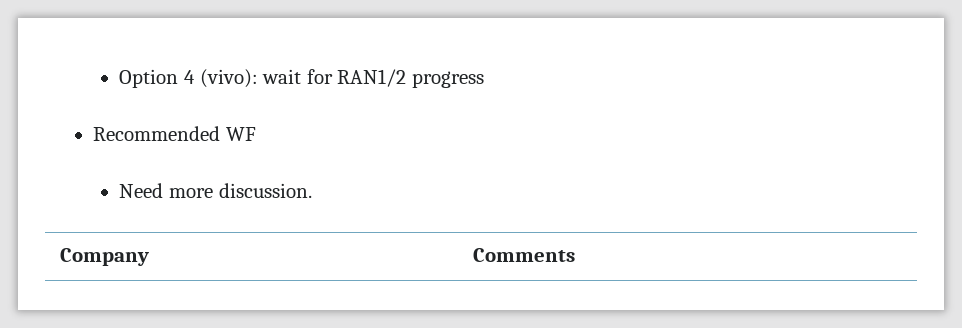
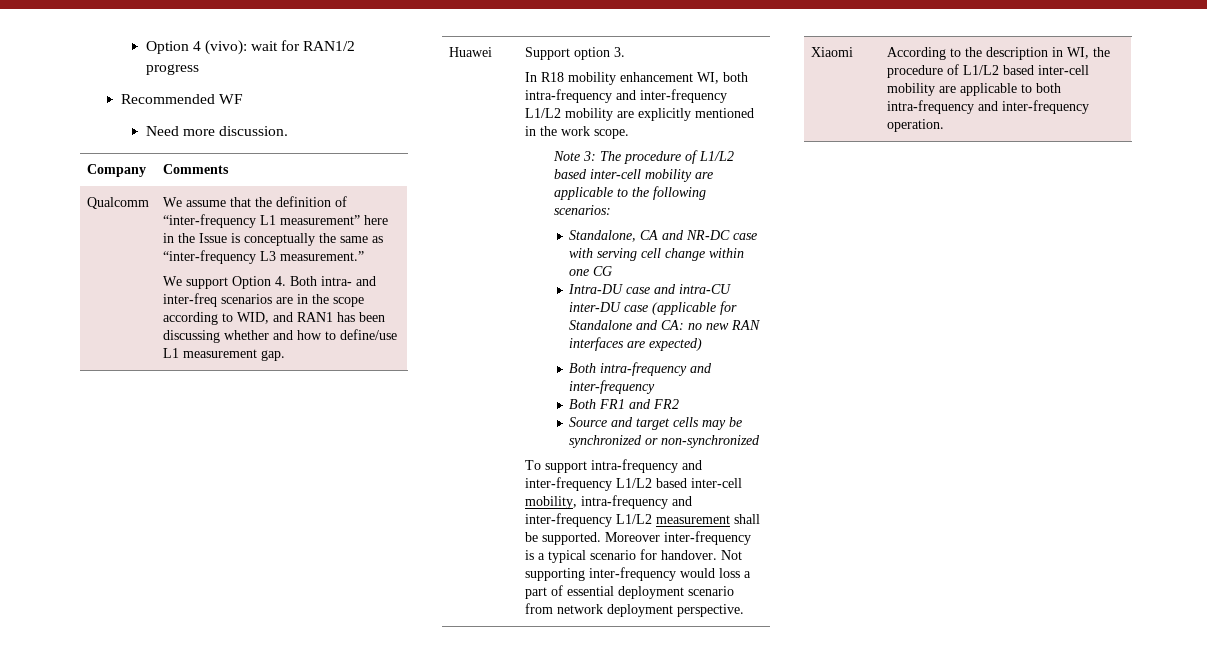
+ Qualcomm | We assume that the definition of “inter-frequency L1 measurement” here in the Issue is conceptually the same as “inter-frequency L3 measurement.”
+ We support Option 4. Both intra- and inter-freq scenarios are in the scope according to WID, and RAN1 has been discussing whether and how to define/use L1 measurement gap.
+ Huawei | Support option 3.
+ In R18 mobility enhancement WI, both intra-frequency and inter-frequency L1/L2 mobility are explicitly mentioned in the work scope.
+ Note 3: The procedure of L1/L2 based inter-cell mobility are applicable to the following scenarios:
+ Standalone, CA and NR-DC case with serving cell change within one CG
+ Intra-DU case and intra-CU inter-DU case (applicable for Standalone and CA: no new RAN interfaces are expected)
+ Both intra-frequency and inter-frequency
+ Both FR1 and FR2
+ Source and target cells may be synchronized or non-synchronized
+ To support intra-frequency and inter-frequency L1/L2 based inter-cell mobility, intra-frequency and inter-frequency L1/L2 measurement shall be supported. Moreover inter-frequency is a typical scenario for handover. Not supporting inter-frequency would loss a part of essential deployment scenario from network deployment perspective.
+ Xiaomi | According to the description in WI, the procedure of L1/L2 based inter-cell mobility are applicable to both intra-frequency and inter-frequency operation.

